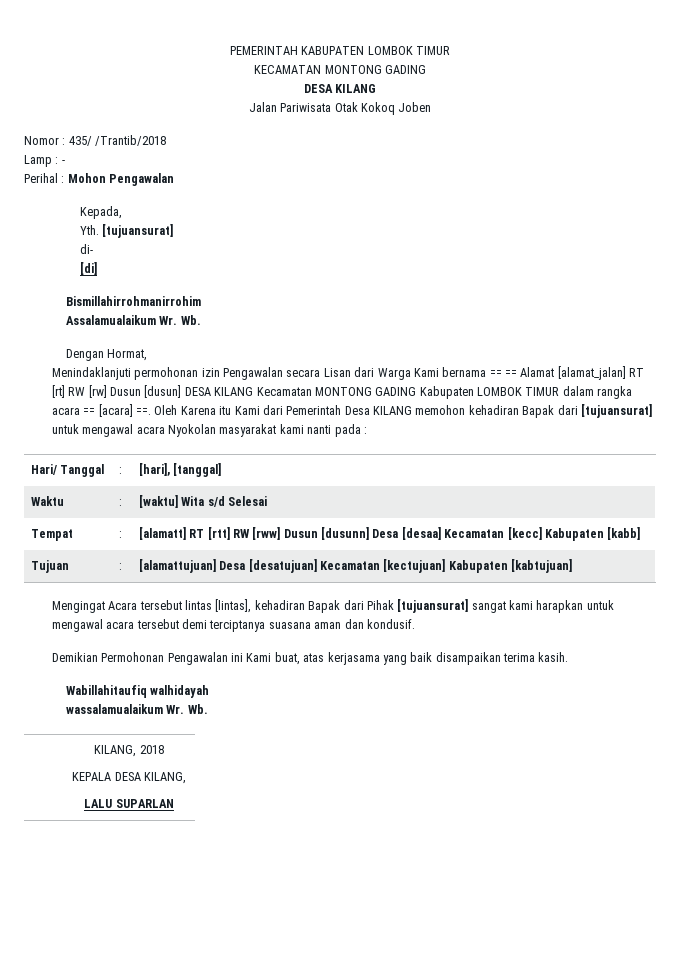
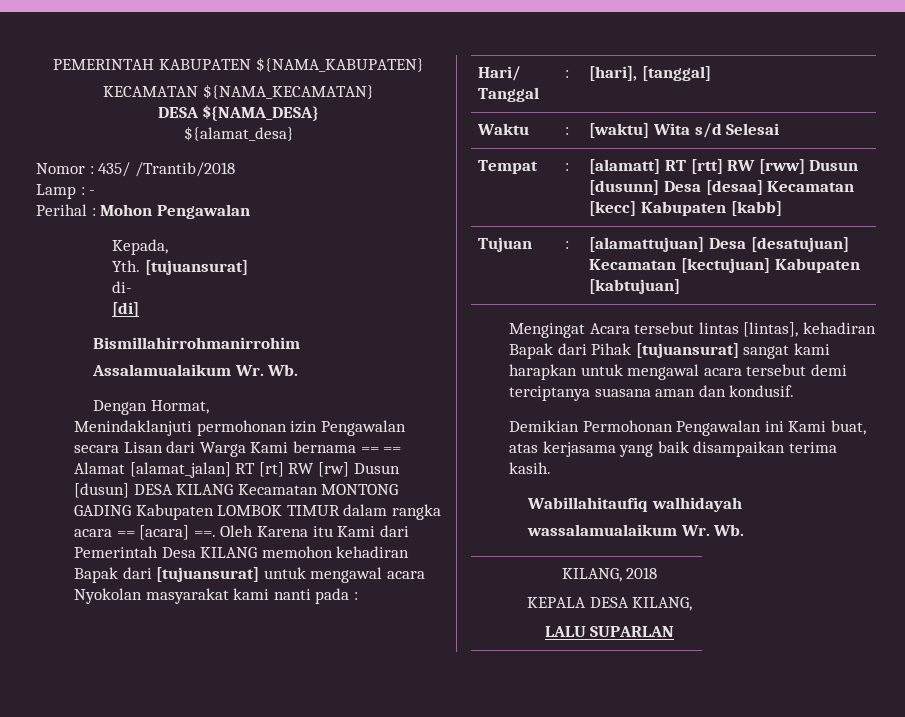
- PEMERINTAH KABUPATEN LOMBOK TIMUR
+ PEMERINTAH KABUPATEN ${NAMA_KABUPATEN}
- KECAMATAN MONTONG GADING
- DESA KILANG
- Jalan Pariwisata Otak Kokoq Joben
+ KECAMATAN ${NAMA_KECAMATAN}
+ DESA ${NAMA_DESA}
+ ${alamat_desa}

